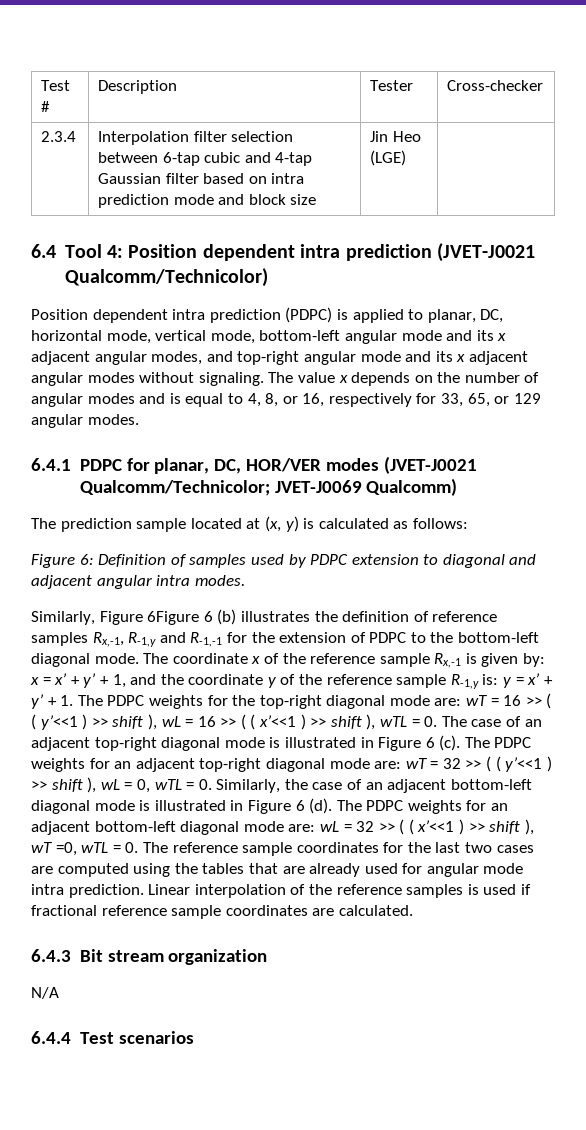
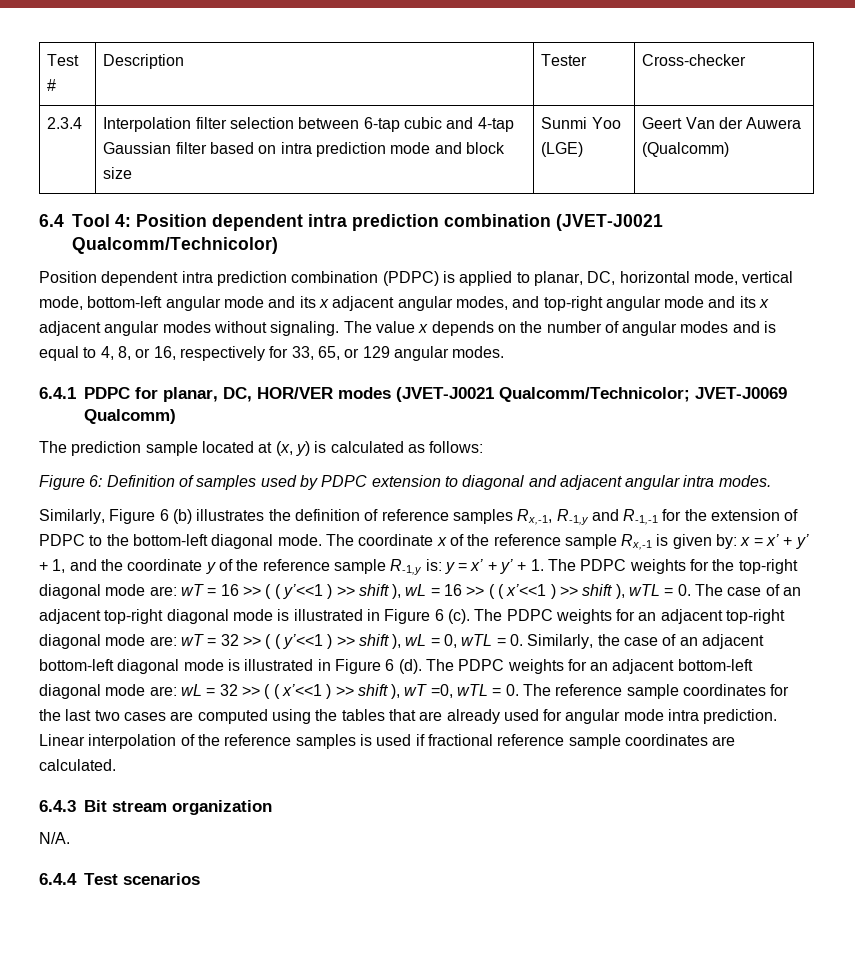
- 2.3.4 | Interpolation filter selection between 6-tap cubic and 4-tap Gaussian filter based on intra prediction mode and block size | Jin Heo (LGE) |
+ 2.3.4 | Interpolation filter selection between 6-tap cubic and 4-tap Gaussian filter based on intra prediction mode and block size | Sunmi Yoo (LGE) | Geert Van der Auwera (Qualcomm)
- 6.4 Tool 4: Position dependent intra prediction (JVET-J0021 Qualcomm/Technicolor)
+ 6.4 Tool 4: Position dependent intra prediction combination (JVET-J0021 Qualcomm/Technicolor)
- Position dependent intra prediction (PDPC) is applied to planar, DC, horizontal mode, vertical mode, bottom-left angular mode and its x adjacent angular modes, and top-right angular mode and its x adjacent angular modes without signaling.
+ Position dependent intra prediction combination (PDPC) is applied to planar, DC, horizontal mode, vertical mode, bottom-left angular mode and its x adjacent angular modes, and top-right angular mode and its x adjacent angular modes without signaling.
- Similarly, Figure 6Figure 6 (b) illustrates the definition of reference samples Rx,-1, R-1,y and R-1,-1 for the extension of PDPC to the bottom-left diagonal mode.
+ Similarly, Figure 6 (b) illustrates the definition of reference samples Rx,-1, R-1,y and R-1,-1 for the extension of PDPC to the bottom-left diagonal mode.
- N/A
+ N/A.

